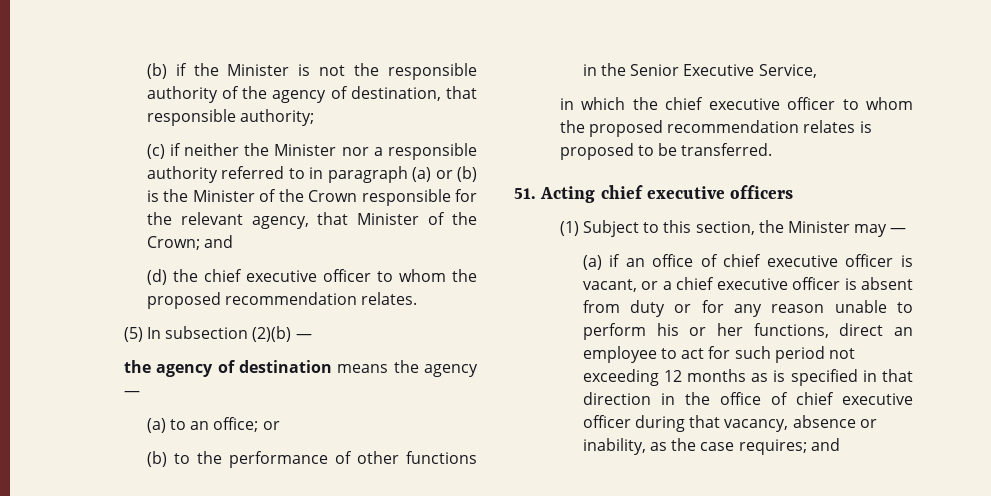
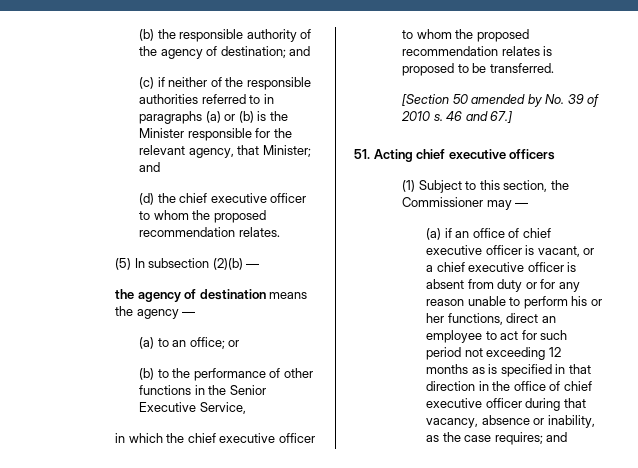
- (b) if the Minister is not the responsible authority of the agency of destination, that responsible authority;
+ (b) the responsible authority of the agency of destination; and
- (c) if neither the Minister nor a responsible authority referred to in paragraph (a) or (b) is the Minister of the Crown responsible for the relevant agency, that Minister of the Crown; and
+ (c) if neither of the responsible authorities referred to in paragraphs (a) or (b) is the Minister responsible for the relevant agency, that Minister; and
+ [Section 50 amended by No. 39 of 2010 s. 46 and 67.]
- (1) Subject to this section, the Minister may —
+ (1) Subject to this section, the Commissioner may —

